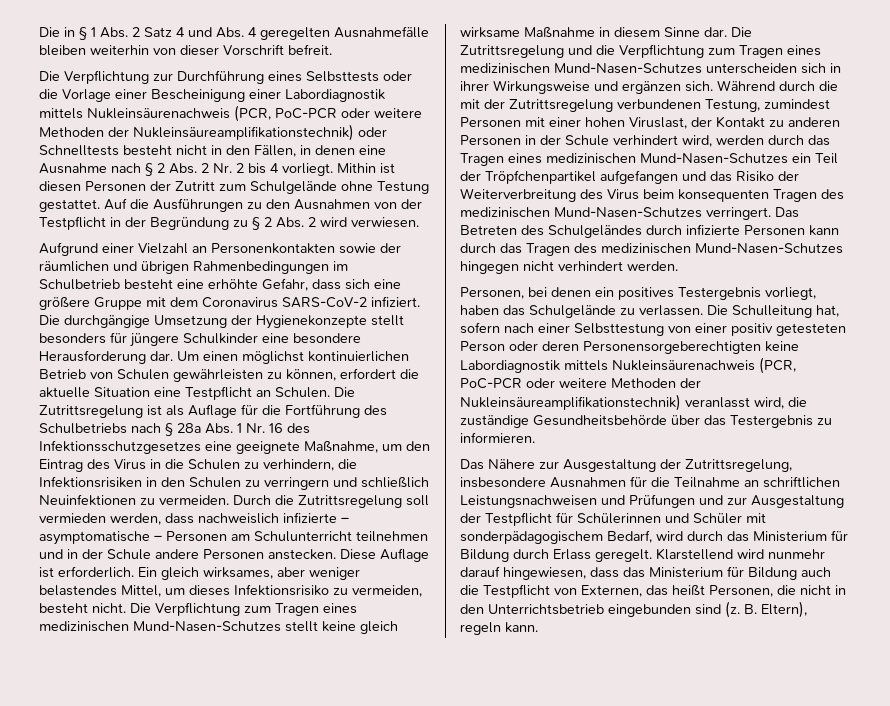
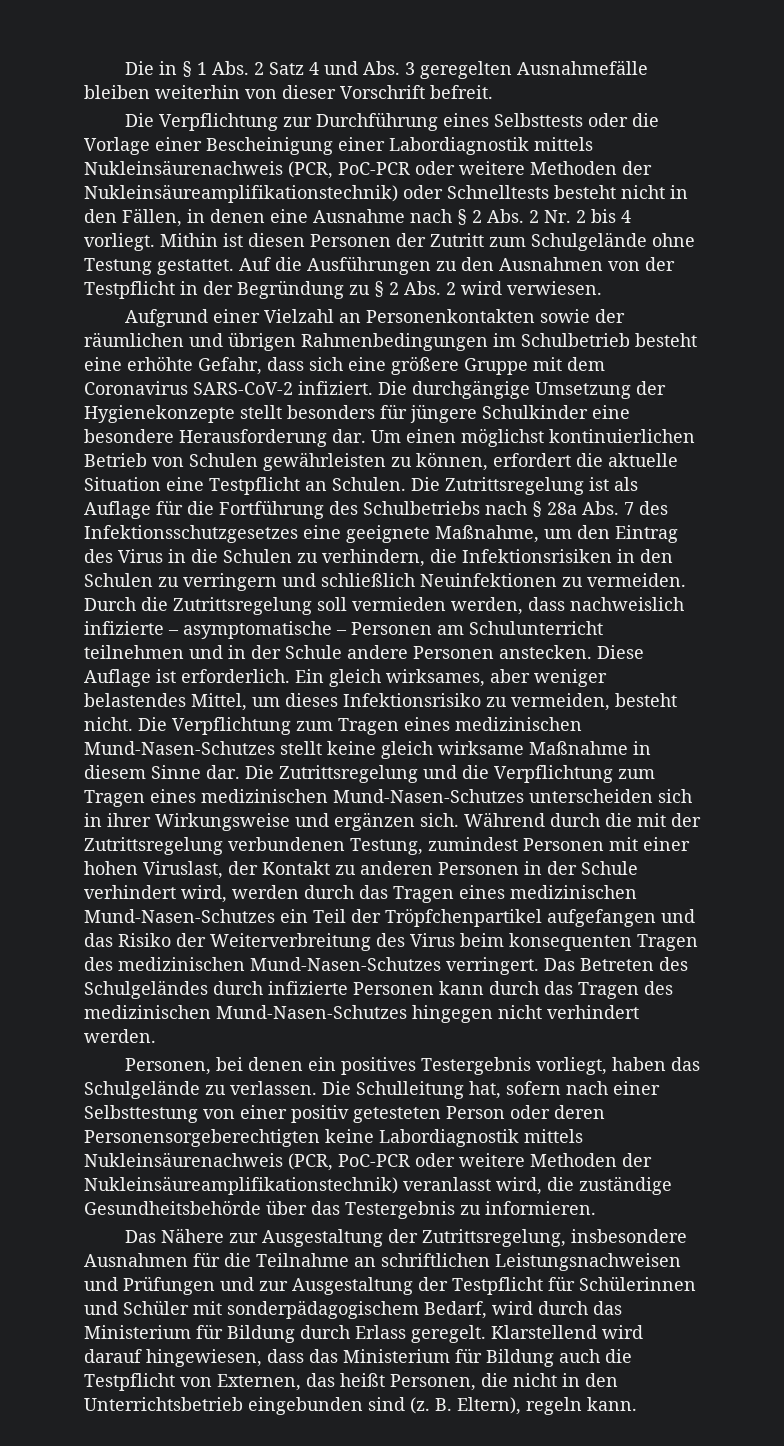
- Die in § 1 Abs. 2 Satz 4 und Abs. 4 geregelten Ausnahmefälle bleiben weiterhin von dieser Vorschrift befreit.
+ Die in § 1 Abs. 2 Satz 4 und Abs. 3 geregelten Ausnahmefälle bleiben weiterhin von dieser Vorschrift befreit.
- Die Zutrittsregelung ist als Auflage für die Fortführung des Schulbetriebs nach § 28a Abs. 1 Nr. 16 des Infektionsschutzgesetzes eine geeignete Maßnahme, um den Eintrag des Virus in die Schulen zu verhindern, die Infektionsrisiken in den Schulen zu verringern und schließlich Neuinfektionen zu vermeiden.
+ Die Zutrittsregelung ist als Auflage für die Fortführung des Schulbetriebs nach § 28a Abs. 7 des Infektionsschutzgesetzes eine geeignete Maßnahme, um den Eintrag des Virus in die Schulen zu verhindern, die Infektionsrisiken in den Schulen zu verringern und schließlich Neuinfektionen zu vermeiden.
- Klarstellend wird nunmehr darauf hingewiesen, dass das Ministerium für Bildung auch die Testpflicht von Externen, das heißt Personen, die nicht in den Unterrichtsbetrieb eingebunden sind (z.
+ Klarstellend wird darauf hingewiesen, dass das Ministerium für Bildung auch die Testpflicht von Externen, das heißt Personen, die nicht in den Unterrichtsbetrieb eingebunden sind (z.

